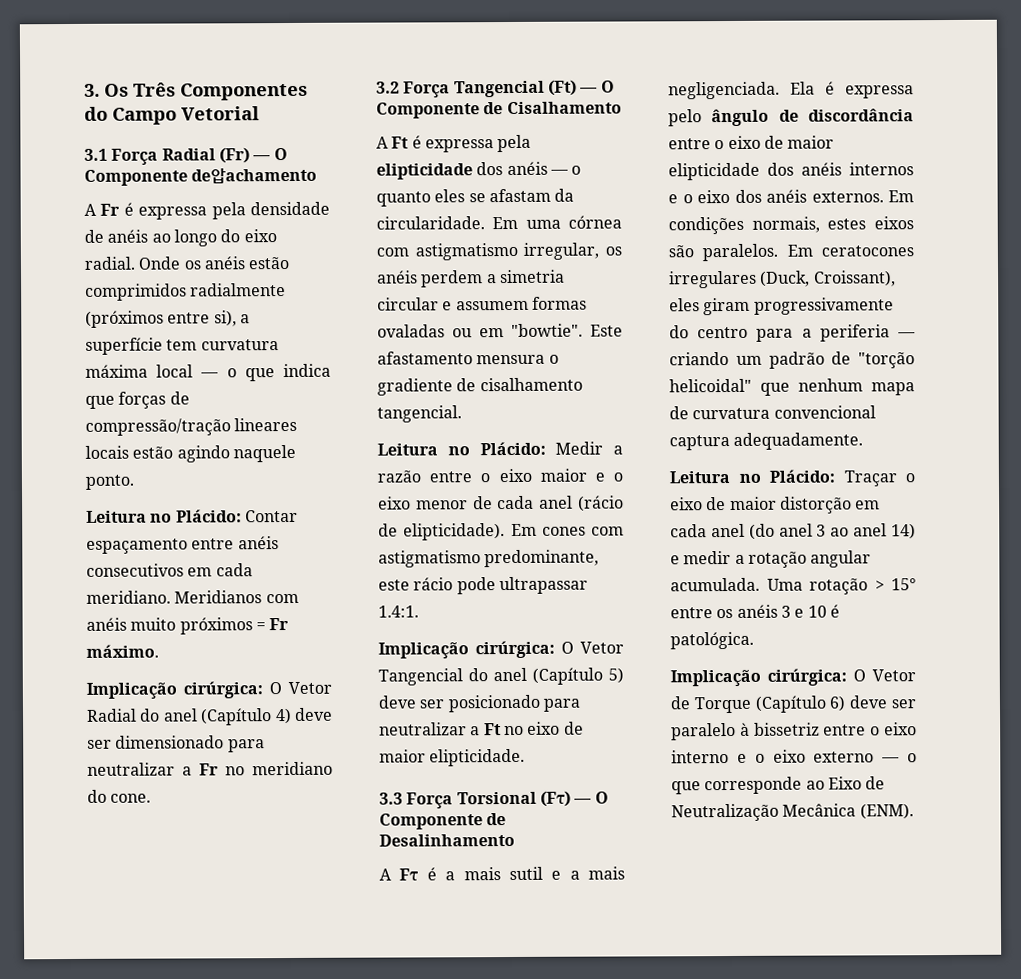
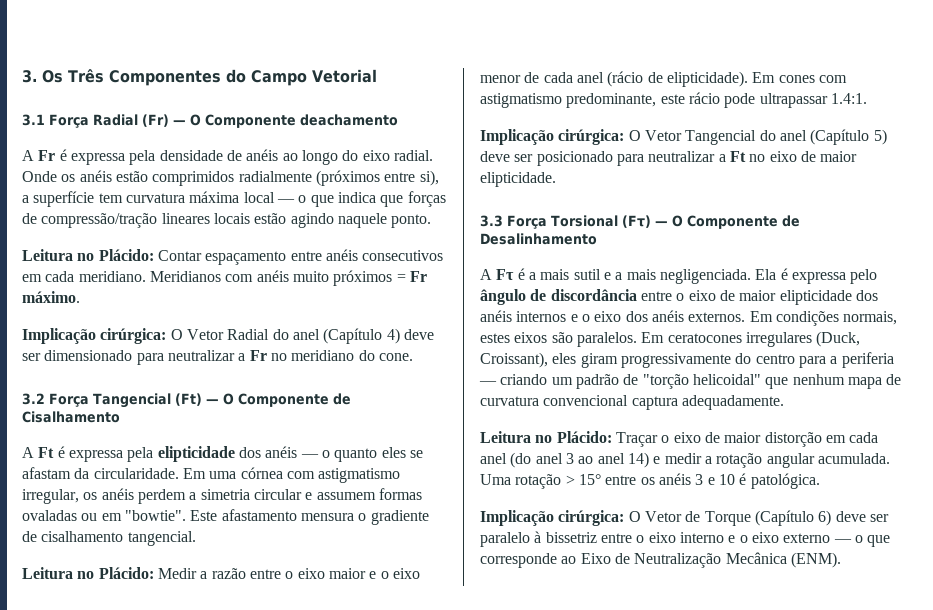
- 3.1 Força Radial (Fr) — O Componente de압achamento
+ 3.1 Força Radial (Fr) — O Componente deachamento

